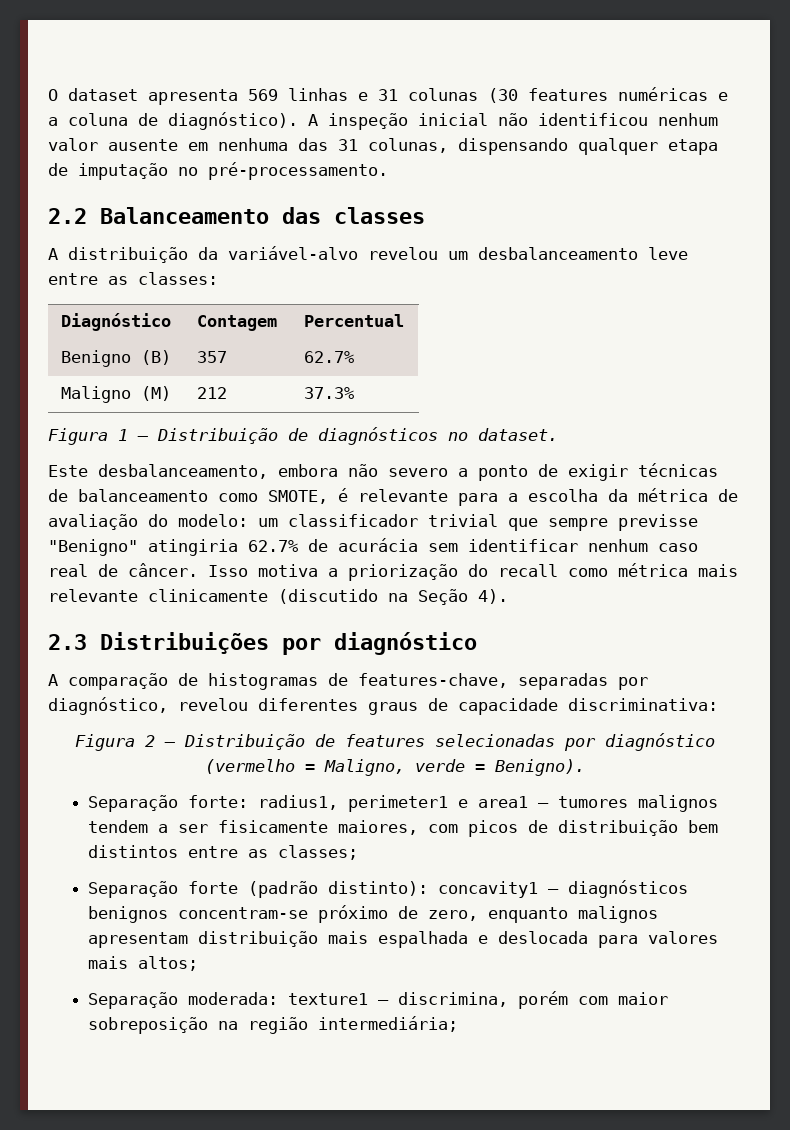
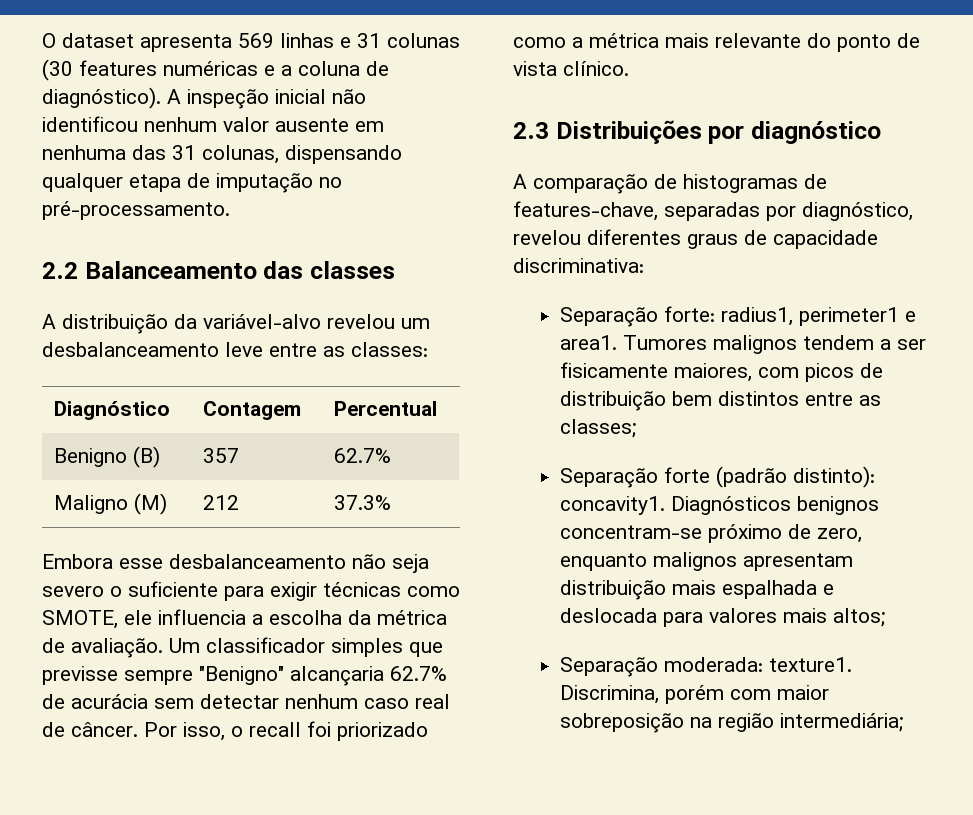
- Figura 1 — Distribuição de diagnósticos no dataset.
- Este desbalanceamento, embora não severo a ponto de exigir técnicas de balanceamento como SMOTE, é relevante para a escolha da métrica de avaliação do modelo: um classificador trivial que sempre previsse "Benigno" atingiria 62.7% de acurácia sem identificar nenhum caso real de câncer.
+ Embora esse desbalanceamento não seja severo o suficiente para exigir técnicas como SMOTE, ele influencia a escolha da métrica de avaliação. Um classificador simples que previsse sempre "Benigno" alcançaria 62.7% de acurácia sem detectar nenhum caso real de câncer.
- Isso motiva a priorização do recall como métrica mais relevante clinicamente (discutido na Seção 4).
+ Por isso, o recall foi priorizado como a métrica mais relevante do ponto de vista clínico.
- Figura 2 — Distribuição de features selecionadas por diagnóstico (vermelho = Maligno, verde = Benigno).
- Separação forte: radius1, perimeter1 e area1 — tumores malignos tendem a ser fisicamente maiores, com picos de distribuição bem distintos entre as classes;
+ Separação forte: radius1, perimeter1 e area1. Tumores malignos tendem a ser fisicamente maiores, com picos de distribuição bem distintos entre as classes;
- Separação forte (padrão distinto): concavity1 — diagnósticos benignos concentram-se próximo de zero, enquanto malignos apresentam distribuição mais espalhada e deslocada para valores mais altos;
+ Separação forte (padrão distinto): concavity1. Diagnósticos benignos concentram-se próximo de zero, enquanto malignos apresentam distribuição mais espalhada e deslocada para valores mais altos;
- Separação moderada: texture1 — discrimina, porém com maior sobreposição na região intermediária;
+ Separação moderada: texture1. Discrimina, porém com maior sobreposição na região intermediária;

